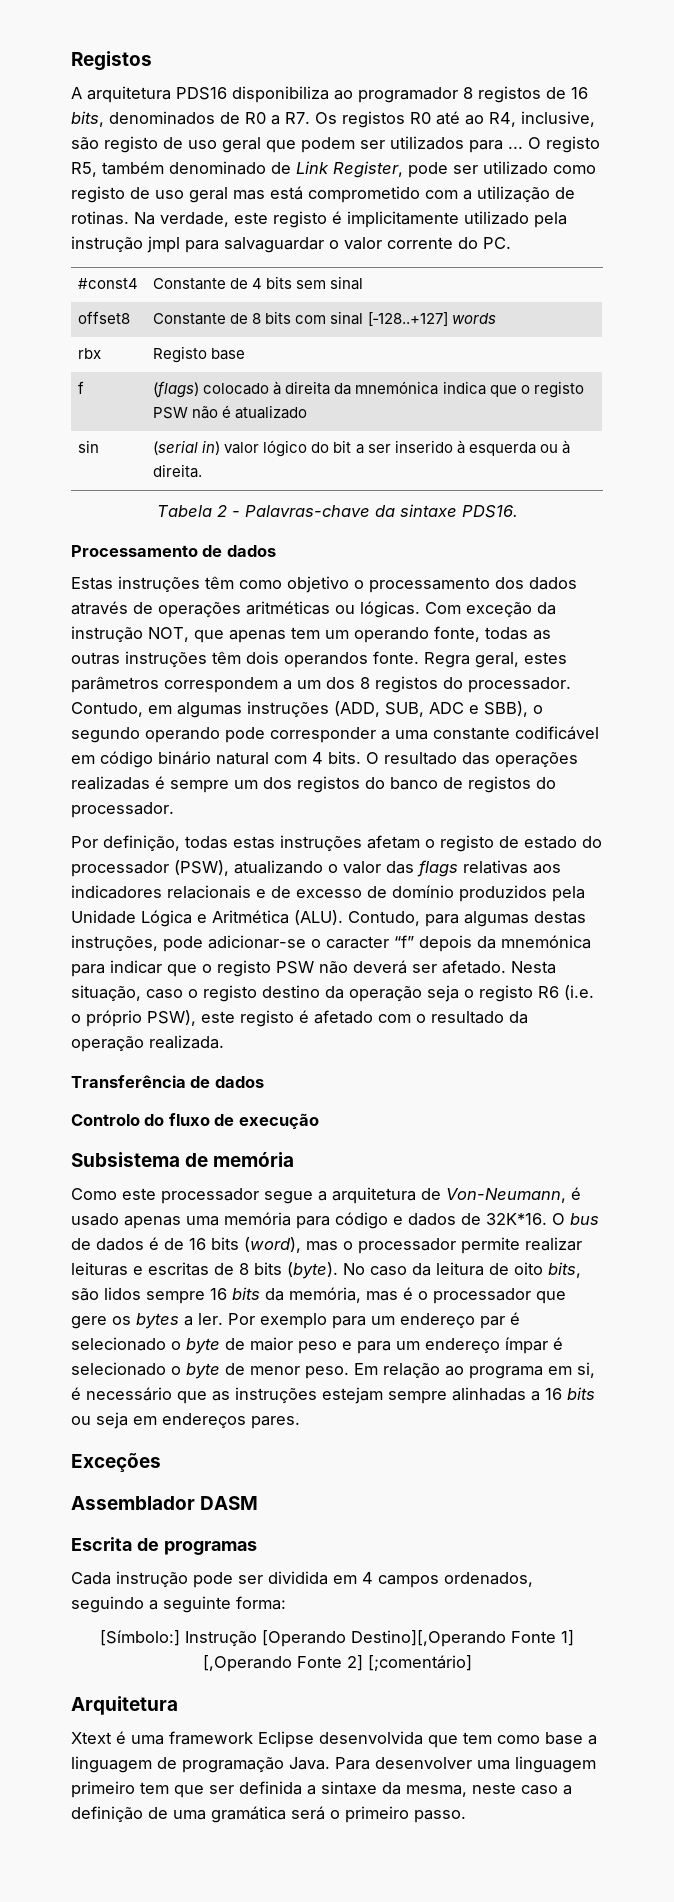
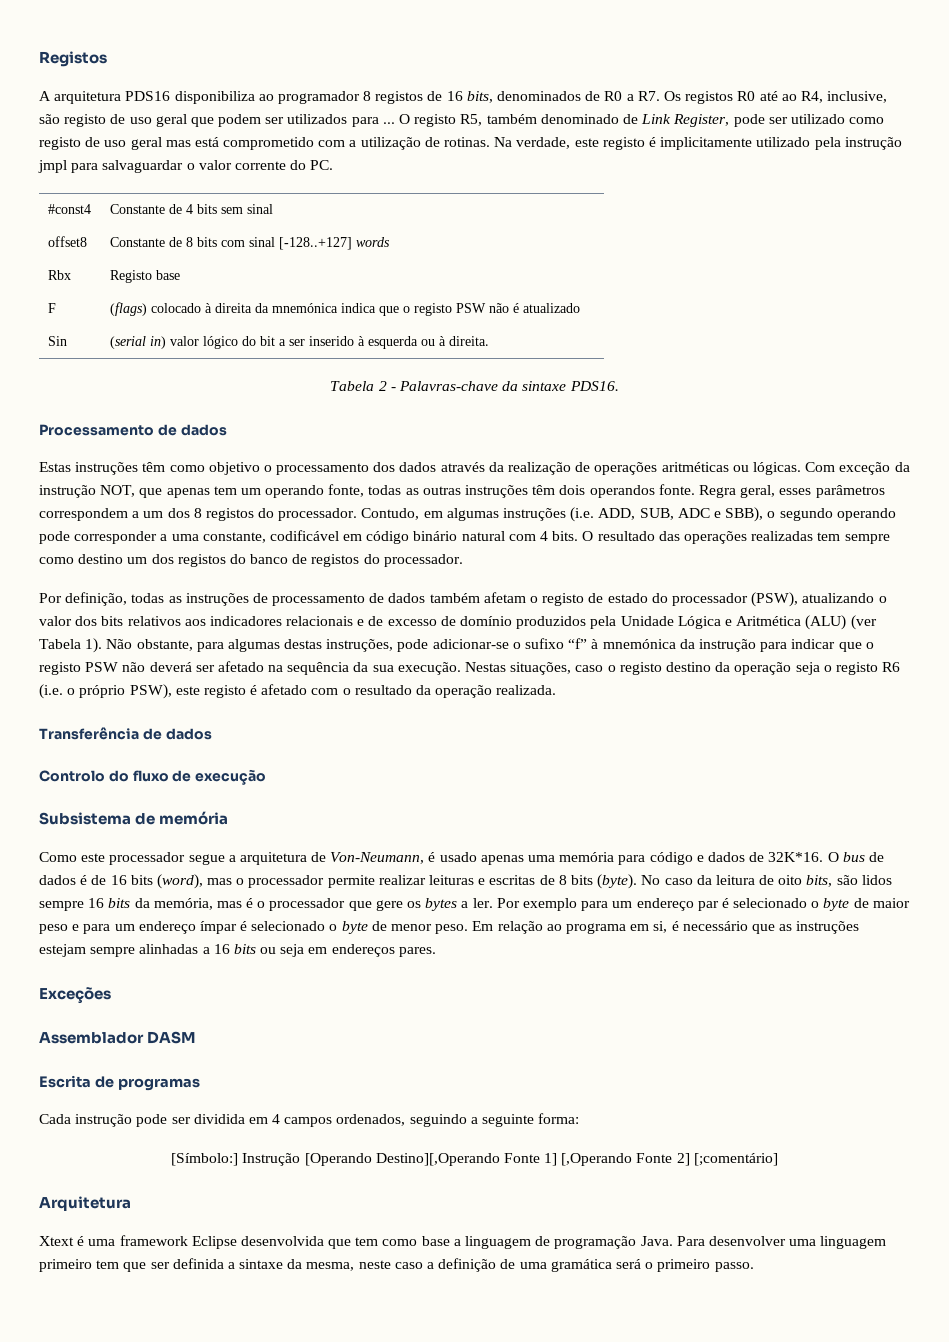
- rbx | Registo base
+ Rbx | Registo base
- f | (flags) colocado à direita da mnemónica indica que o registo PSW não é atualizado
+ F | (flags) colocado à direita da mnemónica indica que o registo PSW não é atualizado
- sin | (serial in) valor lógico do bit a ser inserido à esquerda ou à direita.
+ Sin | (serial in) valor lógico do bit a ser inserido à esquerda ou à direita.
- Estas instruções têm como objetivo o processamento dos dados através de operações aritméticas ou lógicas.
+ Estas instruções têm como objetivo o processamento dos dados através da realização de operações aritméticas ou lógicas.
- Regra geral, estes parâmetros correspondem a um dos 8 registos do processador.
+ Regra geral, esses parâmetros correspondem a um dos 8 registos do processador.
- Contudo, em algumas instruções (ADD, SUB, ADC e SBB), o segundo operando pode corresponder a uma constante codificável em código binário natural com 4 bits.
+ Contudo, em algumas instruções (i.e. ADD, SUB, ADC e SBB), o segundo operando pode corresponder a uma constante, codificável em código binário natural com 4 bits.
- O resultado das operações realizadas é sempre um dos registos do banco de registos do processador.
+ O resultado das operações realizadas tem sempre como destino um dos registos do banco de registos do processador.
- Por definição, todas estas instruções afetam o registo de estado do processador (PSW), atualizando o valor das flags relativas aos indicadores relacionais e de excesso de domínio produzidos pela Unidade Lógica e Aritmética (ALU). Contudo, para algumas destas instruções, pode adicionar-se o caracter “f” depois da mnemónica para indicar que o registo PSW não deverá ser afetado. Nesta situação, caso o registo destino da operação seja o registo R6 (i.e. o próprio PSW), este registo é afetado com o resultado da operação realizada.
+ Por definição, todas as instruções de processamento de dados também afetam o registo de estado do processador (PSW), atualizando o valor dos bits relativos aos indicadores relacionais e de excesso de domínio produzidos pela Unidade Lógica e Aritmética (ALU) (ver Tabela 1). Não obstante, para algumas destas instruções, pode adicionar-se o sufixo “f” à mnemónica da instrução para indicar que o registo PSW não deverá ser afetado na sequência da sua execução. Nestas situações, caso o registo destino da operação seja o registo R6 (i.e. o próprio PSW), este registo é afetado com o resultado da operação realizada.

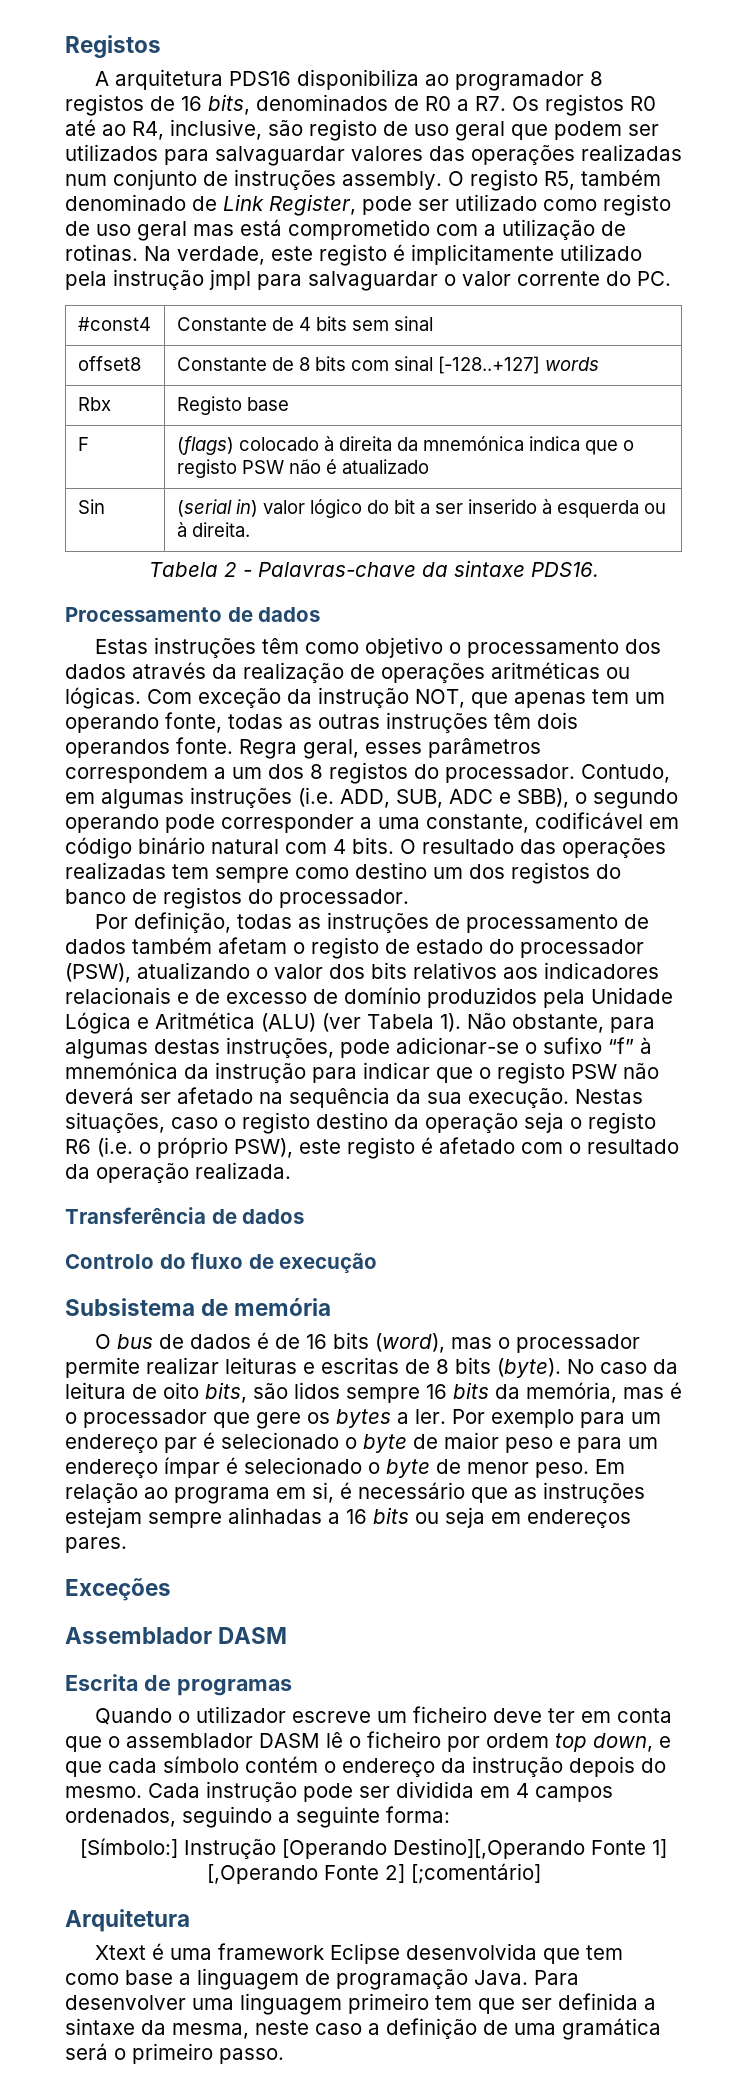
- A arquitetura PDS16 disponibiliza ao programador 8 registos de 16 bits, denominados de R0 a R7. Os registos R0 até ao R4, inclusive, são registo de uso geral que podem ser utilizados para ...
+ A arquitetura PDS16 disponibiliza ao programador 8 registos de 16 bits, denominados de R0 a R7. Os registos R0 até ao R4, inclusive, são registo de uso geral que podem ser utilizados para salvaguardar valores das operações realizadas num conjunto de instruções assembly.
- Como este processador segue a arquitetura de Von-Neumann, é usado apenas uma memória para código e dados de 32K*16.
+ Quando o utilizador escreve um ficheiro deve ter em conta que o assemblador DASM lê o ficheiro por ordem top down, e que cada símbolo contém o endereço da instrução depois do mesmo.

